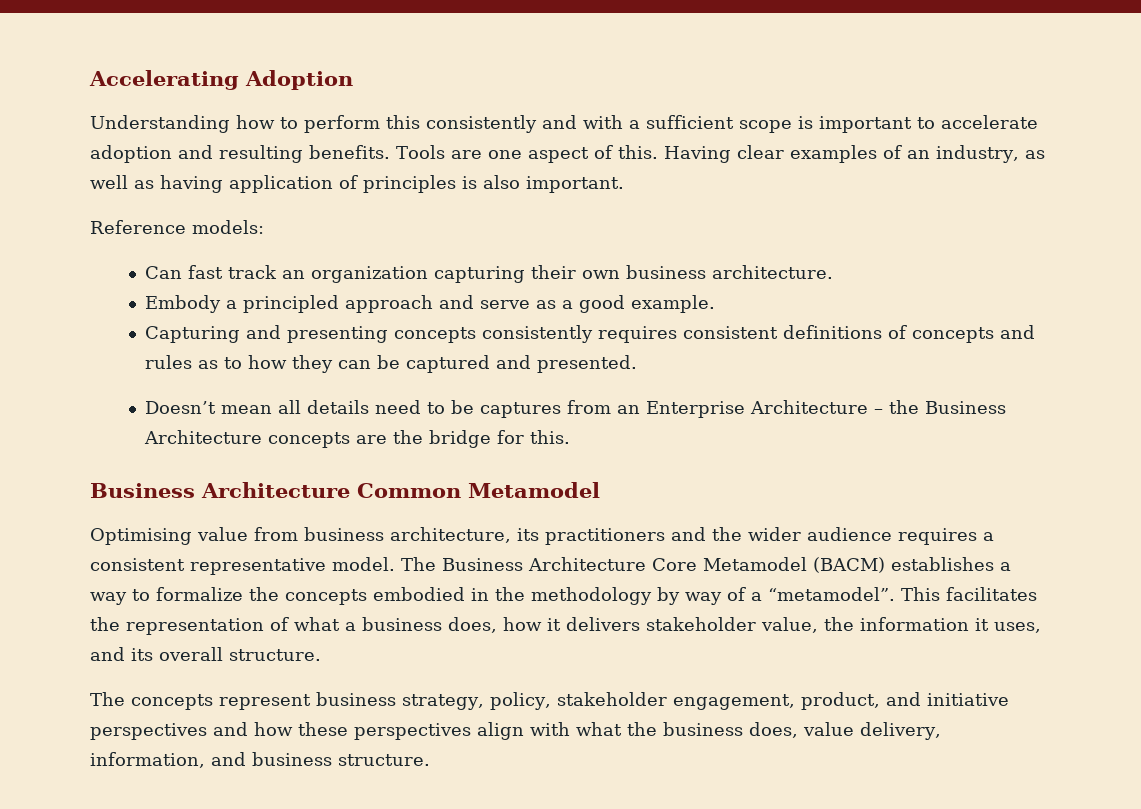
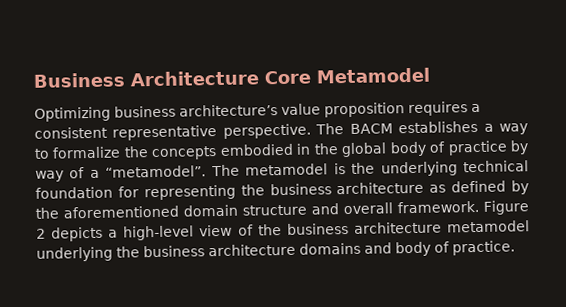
- Accelerating Adoption
- Understanding how to perform this consistently and with a sufficient scope is important to accelerate adoption and resulting benefits. Tools are one aspect of this. Having clear examples of an industry, as well as having application of principles is also important.
- Reference models:
- Can fast track an organization capturing their own business architecture.
- Embody a principled approach and serve as a good example.
- Capturing and presenting concepts consistently requires consistent definitions of concepts and rules as to how they can be captured and presented.
- Doesn’t mean all details need to be captures from an Enterprise Architecture – the Business Architecture concepts are the bridge for this.
- Business Architecture Common Metamodel
- Optimising value from business architecture, its practitioners and the wider audience requires a consistent representative model. The Business Architecture Core Metamodel (BACM) establishes a way to formalize the concepts embodied in the methodology by way of a “metamodel”.
+ Business Architecture Core Metamodel
+ Optimizing business architecture’s value proposition requires a consistent representative perspective. The BACM establishes a way to formalize the concepts embodied in the global body of practice by way of a “metamodel”.
- This facilitates the representation of what a business does, how it delivers stakeholder value, the information it uses, and its overall structure.
- The concepts represent business strategy, policy, stakeholder engagement, product, and initiative perspectives and how these perspectives align with what the business does, value delivery, information, and business structure.
+ The metamodel is the underlying technical foundation for representing the business architecture as defined by the aforementioned domain structure and overall framework. Figure 2 depicts a high-level view of the business architecture metamodel underlying the business architecture domains and body of practice.

